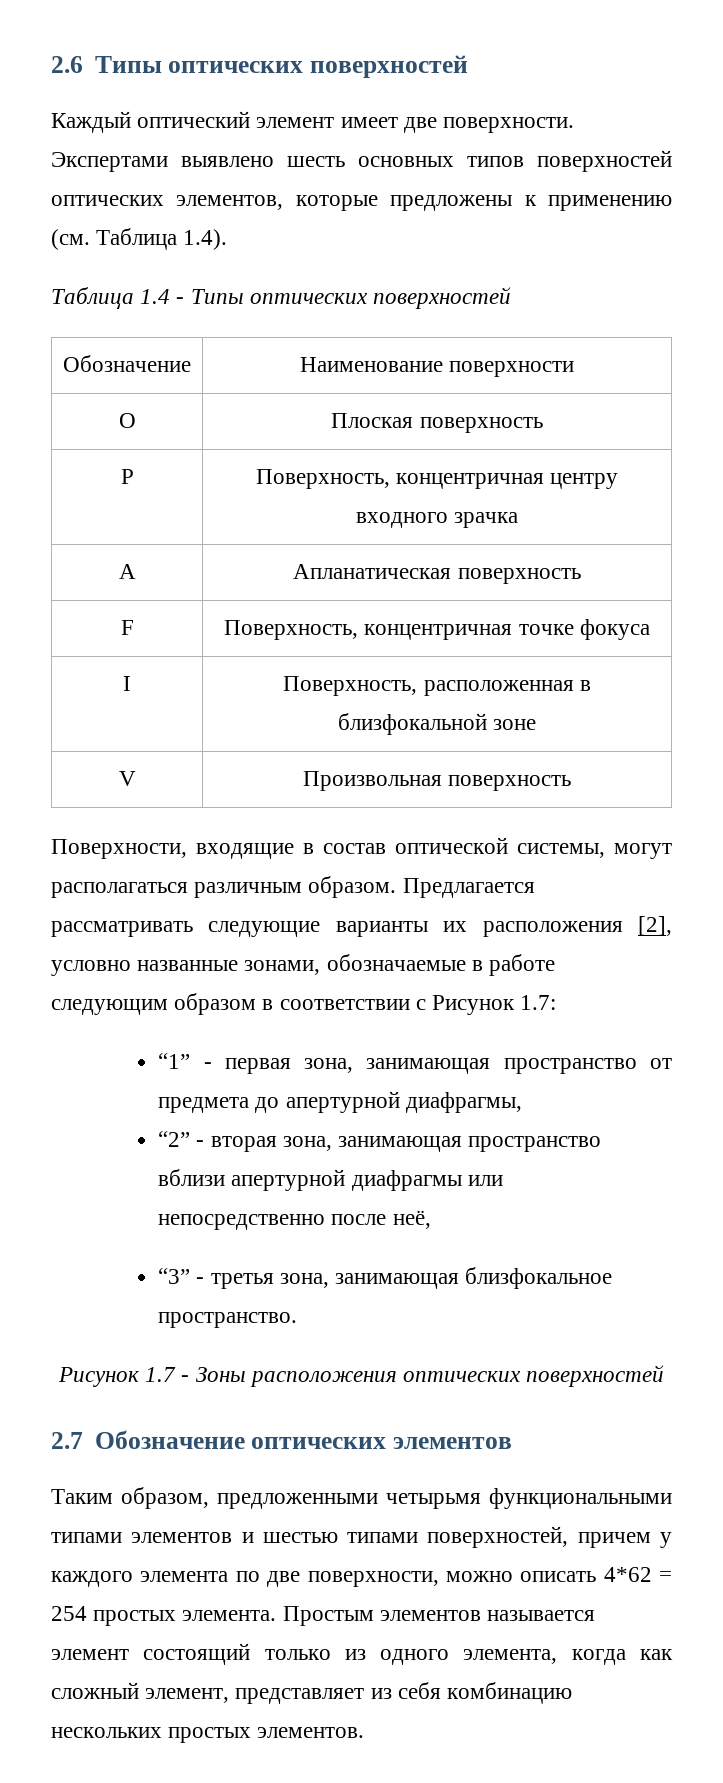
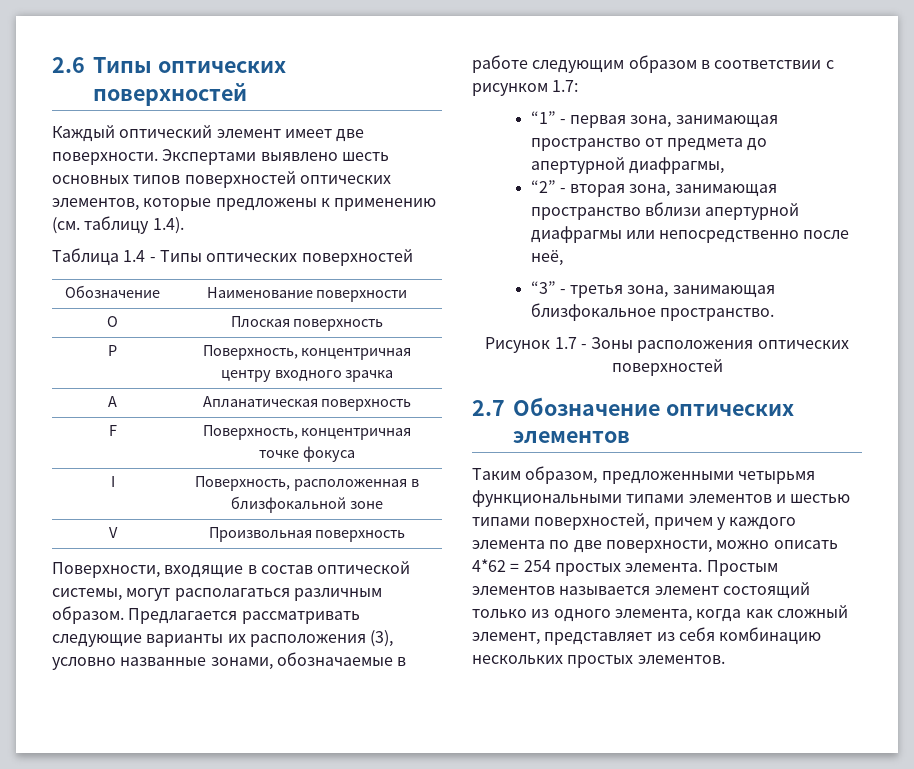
- Экспертами выявлено шесть основных типов поверхностей оптических элементов, которые предложены к применению (см. Таблица 1.4).
+ Экспертами выявлено шесть основных типов поверхностей оптических элементов, которые предложены к применению (см. таблицу 1.4).
- Предлагается рассматривать следующие варианты их расположения [2], условно названные зонами, обозначаемые в работе следующим образом в соответствии с Рисунок 1.7:
+ Предлагается рассматривать следующие варианты их расположения (3), условно названные зонами, обозначаемые в работе следующим образом в соответствии с рисунком 1.7:

